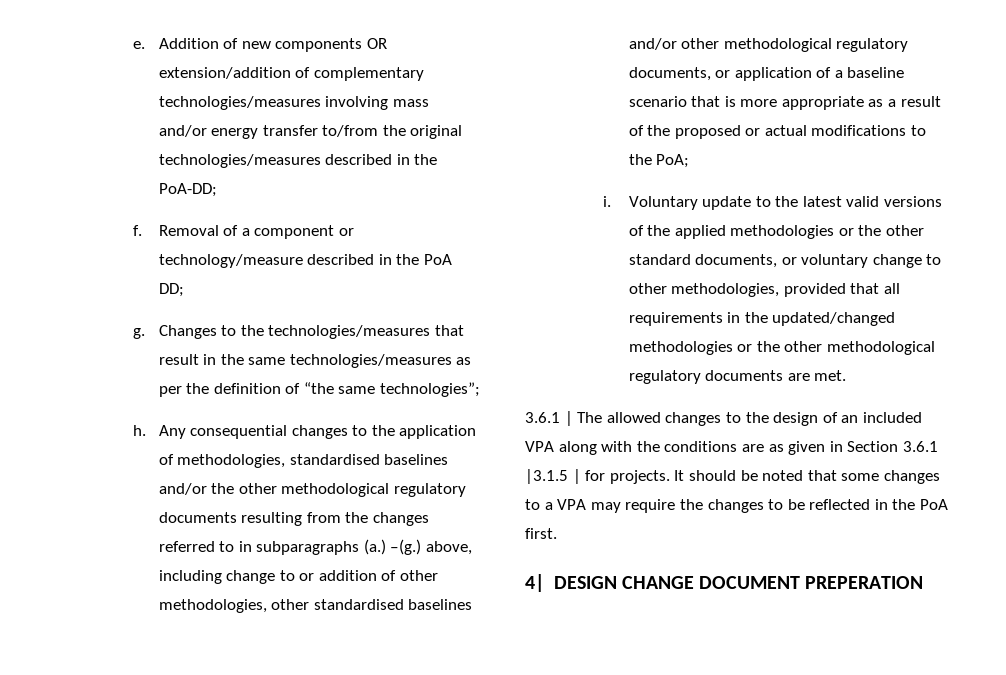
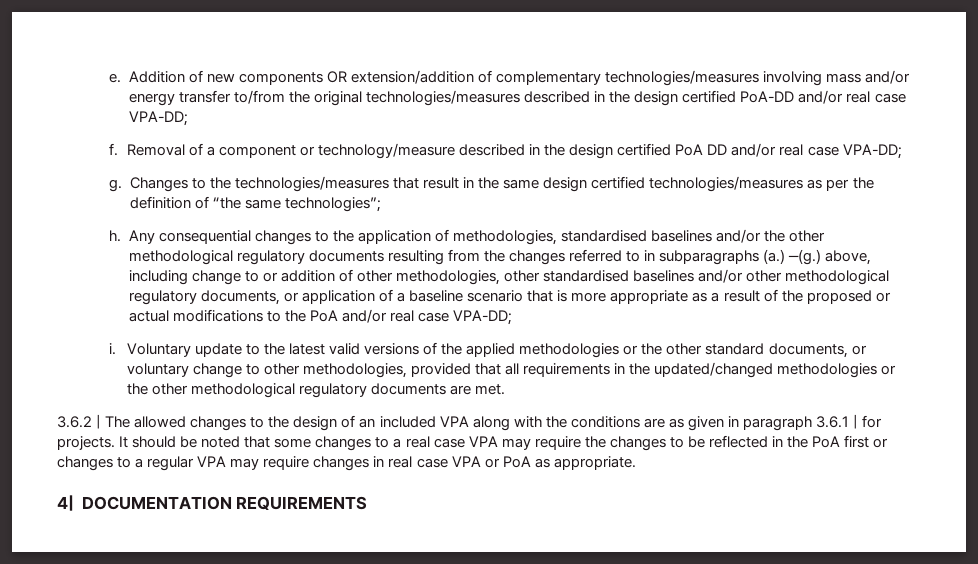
- Addition of new components OR extension/addition of complementary technologies/measures involving mass and/or energy transfer to/from the original technologies/measures described in the PoA-DD;
+ Addition of new components OR extension/addition of complementary technologies/measures involving mass and/or energy transfer to/from the original technologies/measures described in the design certified PoA-DD and/or real case VPA-DD;
- Removal of a component or technology/measure described in the PoA DD;
+ Removal of a component or technology/measure described in the design certified PoA DD and/or real case VPA-DD;
- Changes to the technologies/measures that result in the same technologies/measures as per the definition of “the same technologies”;
+ Changes to the technologies/measures that result in the same design certified technologies/measures as per the definition of “the same technologies”;
- ‒(g.) above, including change to or addition of other methodologies, other standardised baselines and/or other methodological regulatory documents, or application of a baseline scenario that is more appropriate as a result of the proposed or actual modifications to the PoA;
+ ‒(g.) above, including change to or addition of other methodologies, other standardised baselines and/or other methodological regulatory documents, or application of a baseline scenario that is more appropriate as a result of the proposed or actual modifications to the PoA and/or real case VPA-DD;
- 3.6.1 | The allowed changes to the design of an included VPA along with the conditions are as given in Section 3.6.1 |3.1.5 | for projects.
+ 3.6.2 | The allowed changes to the design of an included VPA along with the conditions are as given in paragraph 3.6.1 | for projects.
- It should be noted that some changes to a VPA may require the changes to be reflected in the PoA first.
- 4| DESIGN CHANGE DOCUMENT PREPERATION
+ It should be noted that some changes to a real case VPA may require the changes to be reflected in the PoA first or changes to a regular VPA may require changes in real case VPA or PoA as appropriate.
+ 4| DOCUMENTATION REQUIREMENTS

